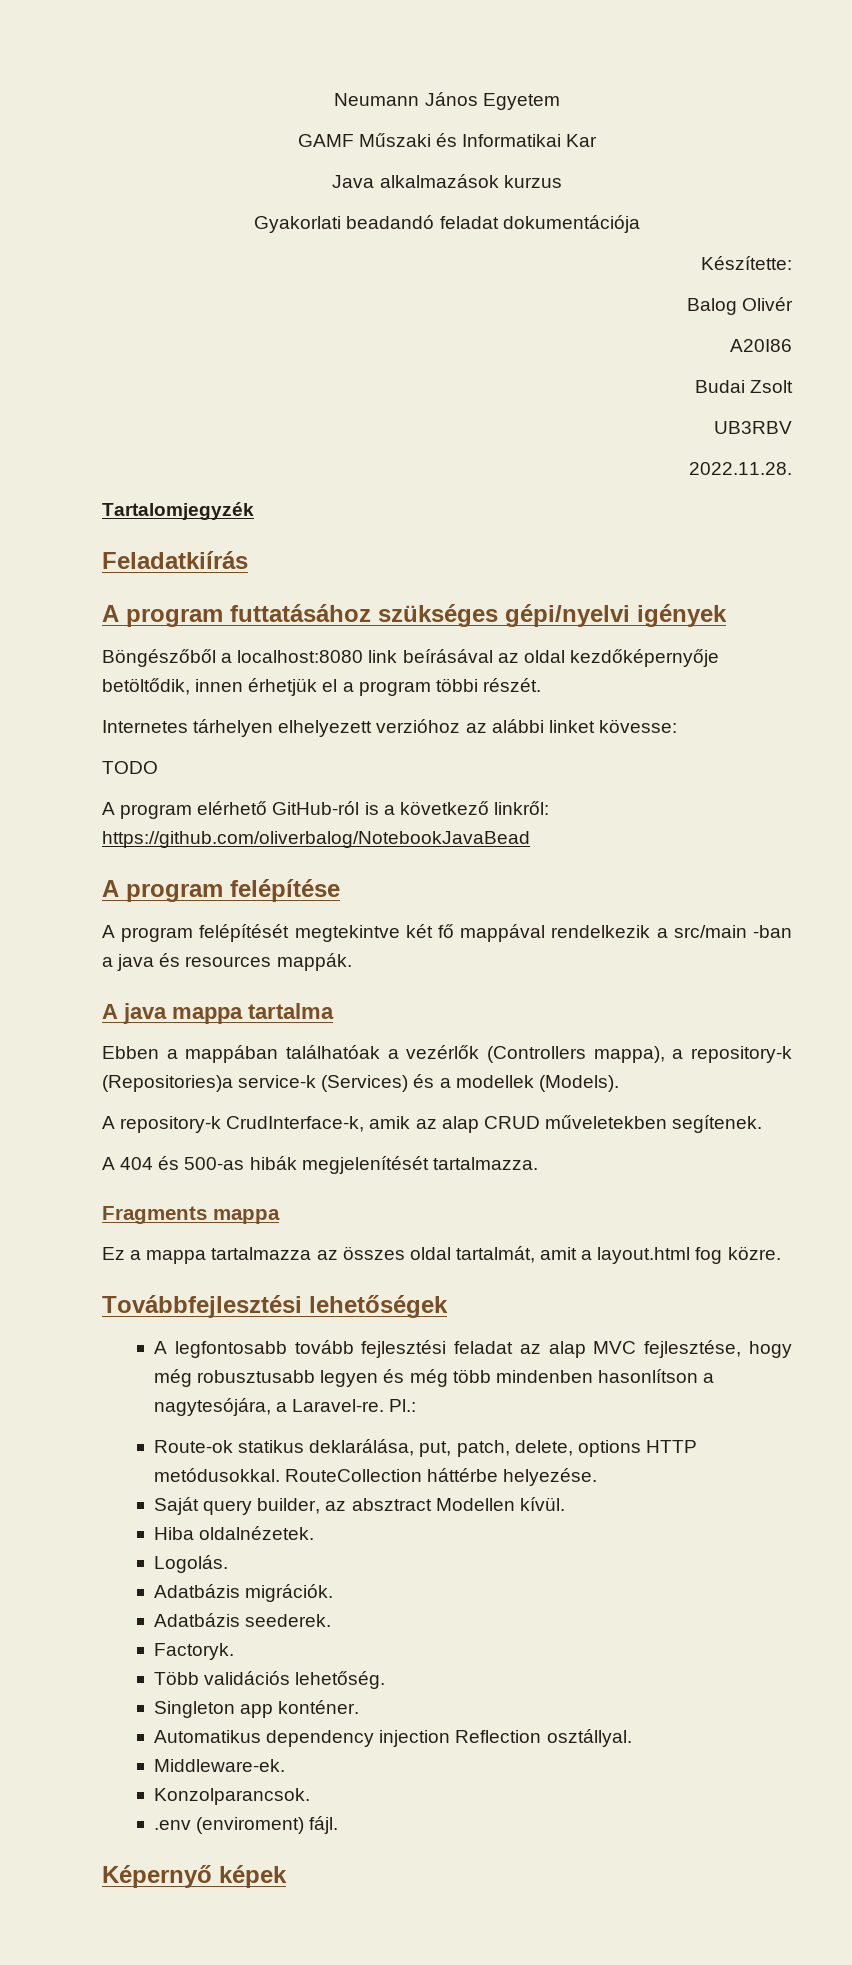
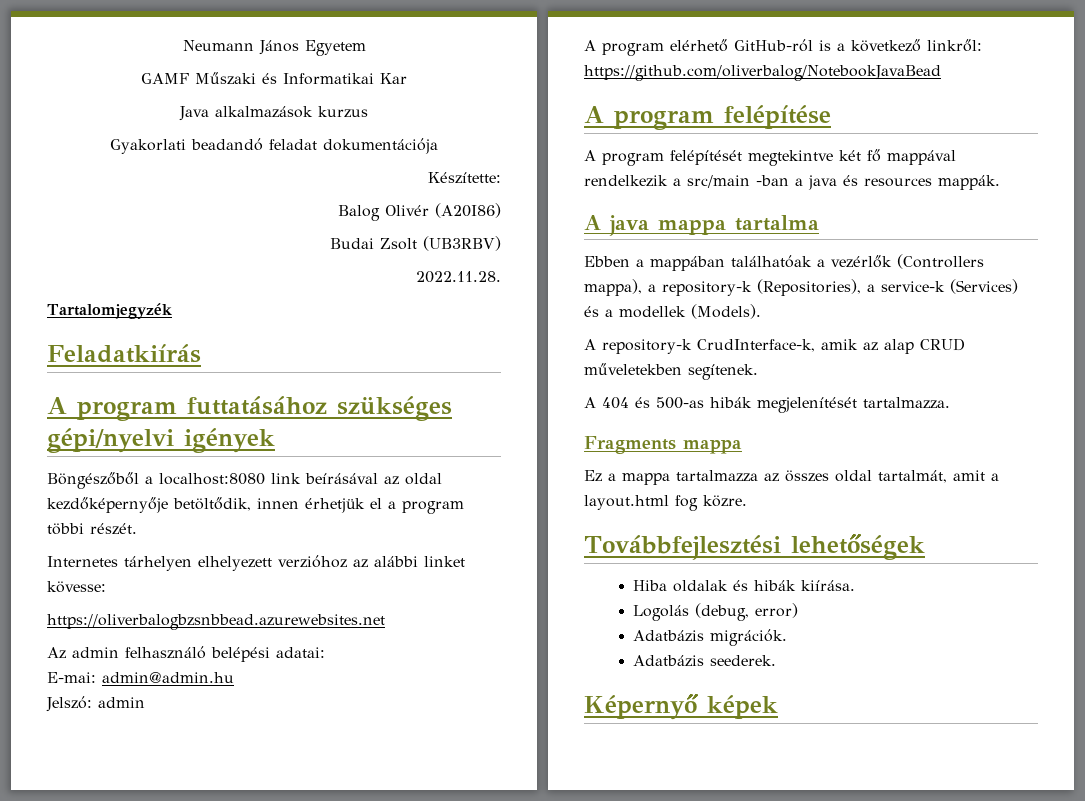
- Balog Olivér
- A20I86
+ Balog Olivér (A20I86)
- Budai Zsolt
- UB3RBV
+ Budai Zsolt (UB3RBV)
- TODO
+ https://oliverbalogbzsnbbead.azurewebsites.net
+ Az admin felhasználó belépési adatai:
+ E-mai: admin@admin.hu
+ Jelszó: admin
- Ebben a mappában találhatóak a vezérlők (Controllers mappa), a repository-k (Repositories)a service-k (Services) és a modellek (Models).
+ Ebben a mappában találhatóak a vezérlők (Controllers mappa), a repository-k (Repositories), a service-k (Services) és a modellek (Models).
- A legfontosabb tovább fejlesztési feladat az alap MVC fejlesztése, hogy még robusztusabb legyen és még több mindenben hasonlítson a nagytesójára, a Laravel-re. Pl.:
- Route-ok statikus deklarálása, put, patch, delete, options HTTP metódusokkal. RouteCollection háttérbe helyezése.
- Saját query builder, az absztract Modellen kívül.
- Hiba oldalnézetek.
- Logolás.
+ Hiba oldalak és hibák kiírása.
+ Logolás (debug, error)
  Adatbázis migrációk.
  Adatbázis seederek.
- Factoryk.
- Több validációs lehetőség.
- Singleton app konténer.
- Automatikus dependency injection Reflection osztállyal.
- Middleware-ek.
- Konzolparancsok.
- .env (enviroment) fájl.

